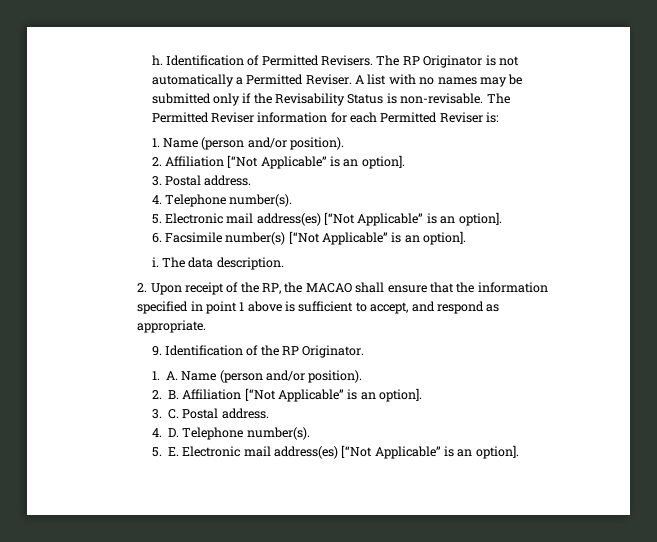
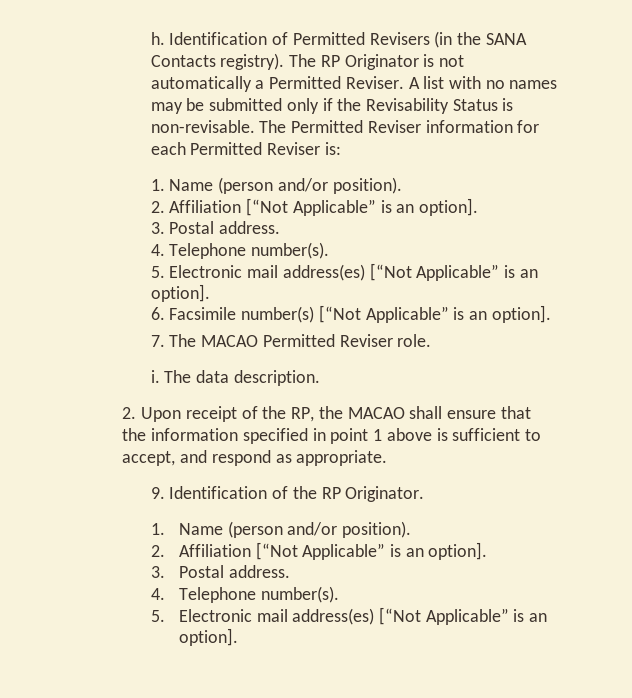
- Identification of Permitted Revisers.
+ Identification of Permitted Revisers (in the SANA Contacts registry).
+ 7. The MACAO Permitted Reviser role.
  9. Identification of the RP Originator.
- 1. A. Name (person and/or position).
- 2. B. Affiliation [“Not Applicable” is an option].
- 3. C. Postal address.
- 4. D. Telephone number(s).
- 5. E. Electronic mail address(es) [“Not Applicable” is an option].
+ 1. Name (person and/or position).
+ 2. Affiliation [“Not Applicable” is an option].
+ 3. Postal address.
+ 4. Telephone number(s).
+ 5. Electronic mail address(es) [“Not Applicable” is an option].

